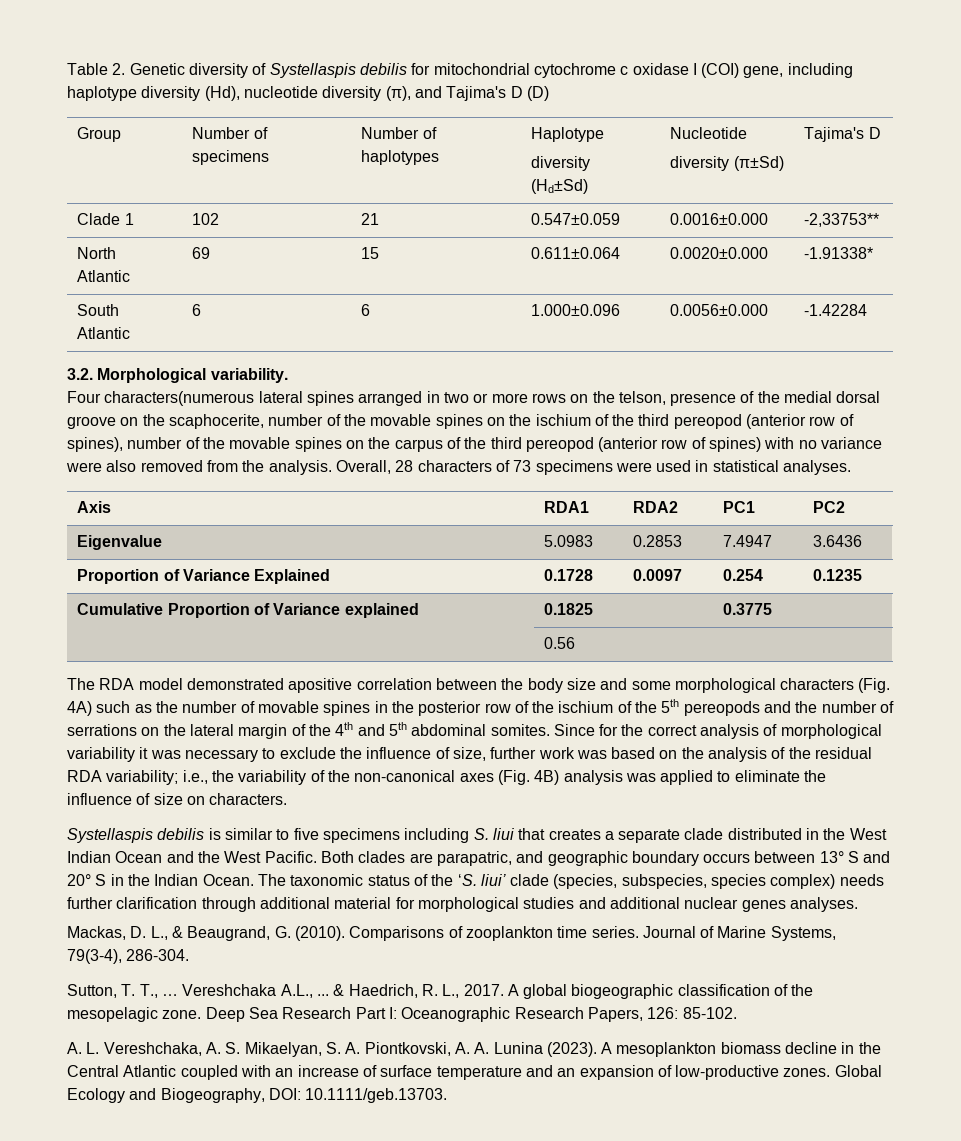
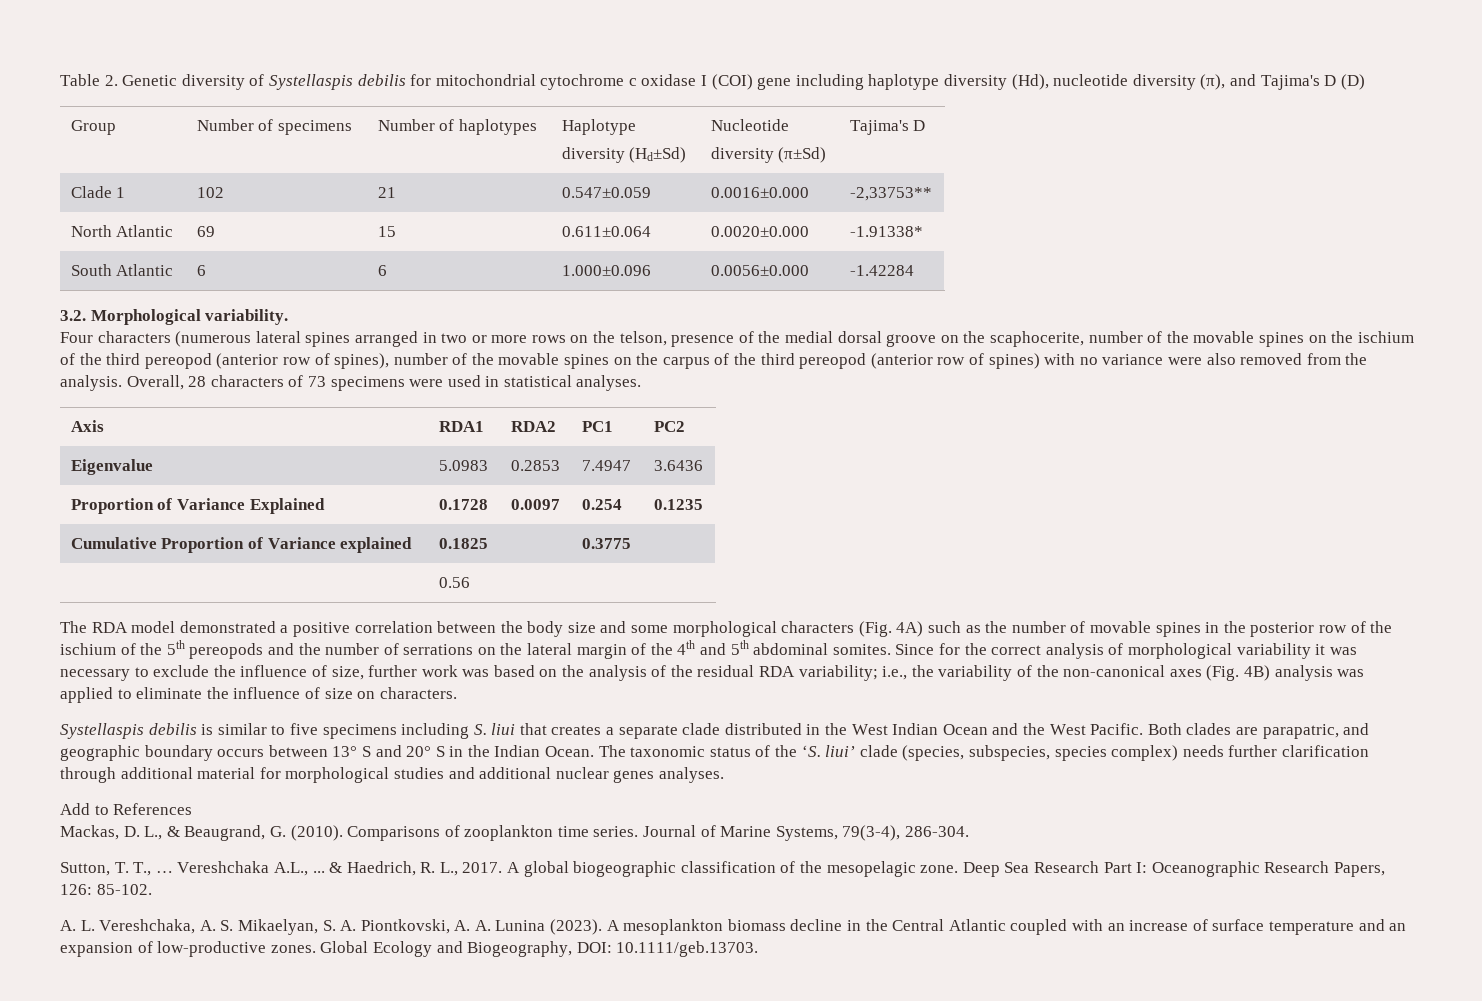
- Table 2. Genetic diversity of Systellaspis debilis for mitochondrial cytochrome c oxidase I (COI) gene, including haplotype diversity (Hd), nucleotide diversity (π), and Tajima's D (D)
+ Table 2. Genetic diversity of Systellaspis debilis for mitochondrial cytochrome c oxidase I (COI) gene including haplotype diversity (Hd), nucleotide diversity (π), and Tajima's D (D)
- Four characters(numerous lateral spines arranged in two or more rows on the telson, presence of the medial dorsal groove on the scaphocerite, number of the movable spines on the ischium of the third pereopod (anterior row of spines), number of the movable spines on the carpus of the third pereopod (anterior row of spines) with no variance were also removed from the analysis.
+ Four characters (numerous lateral spines arranged in two or more rows on the telson, presence of the medial dorsal groove on the scaphocerite, number of the movable spines on the ischium of the third pereopod (anterior row of spines), number of the movable spines on the carpus of the third pereopod (anterior row of spines) with no variance were also removed from the analysis.
- The RDA model demonstrated apositive correlation between the body size and some morphological characters (Fig. 4A) such as the number of movable spines in the posterior row of the ischium of the 5th pereopods and the number of serrations on the lateral margin of the 4th and 5th abdominal somites.
+ The RDA model demonstrated a positive correlation between the body size and some morphological characters (Fig. 4A) such as the number of movable spines in the posterior row of the ischium of the 5th pereopods and the number of serrations on the lateral margin of the 4th and 5th abdominal somites.
+ Add to References

